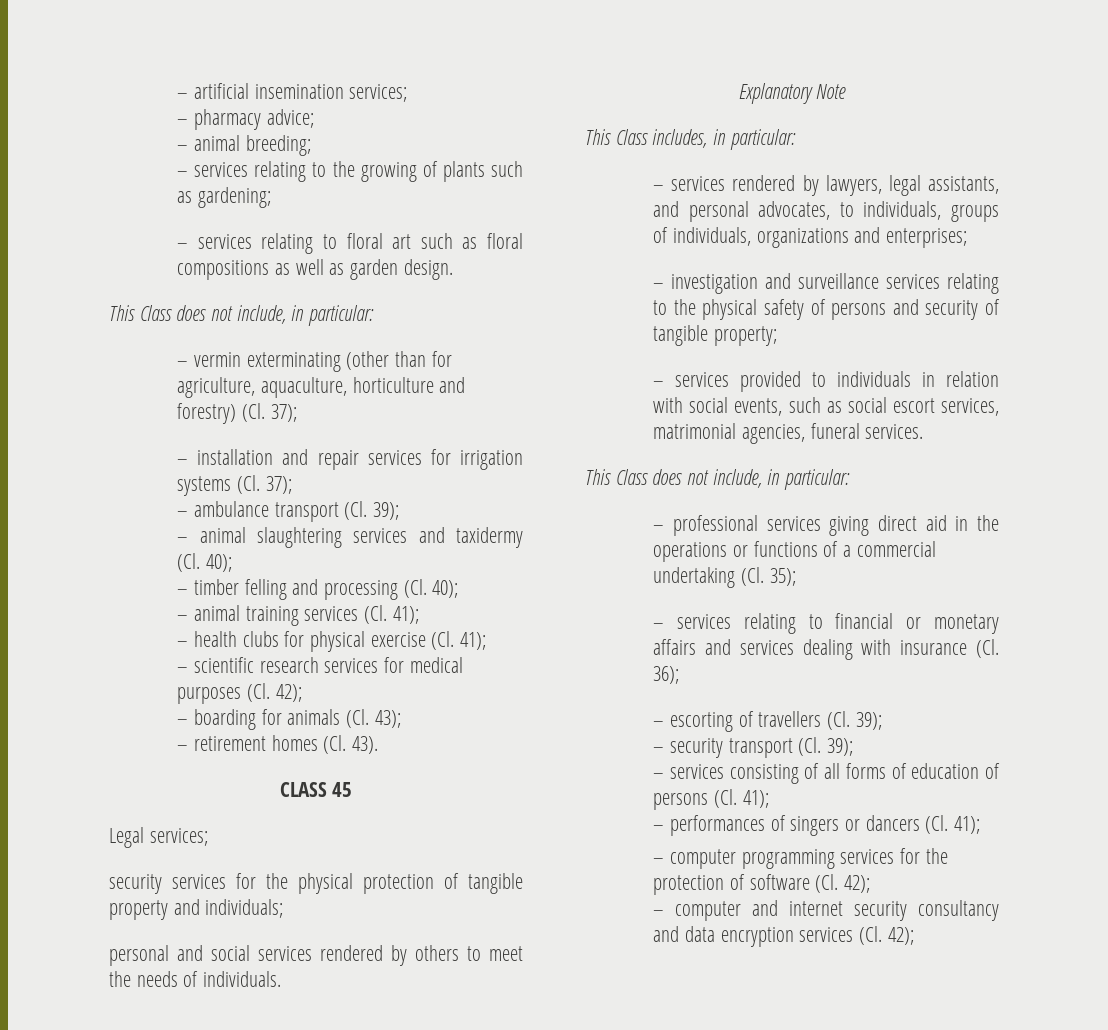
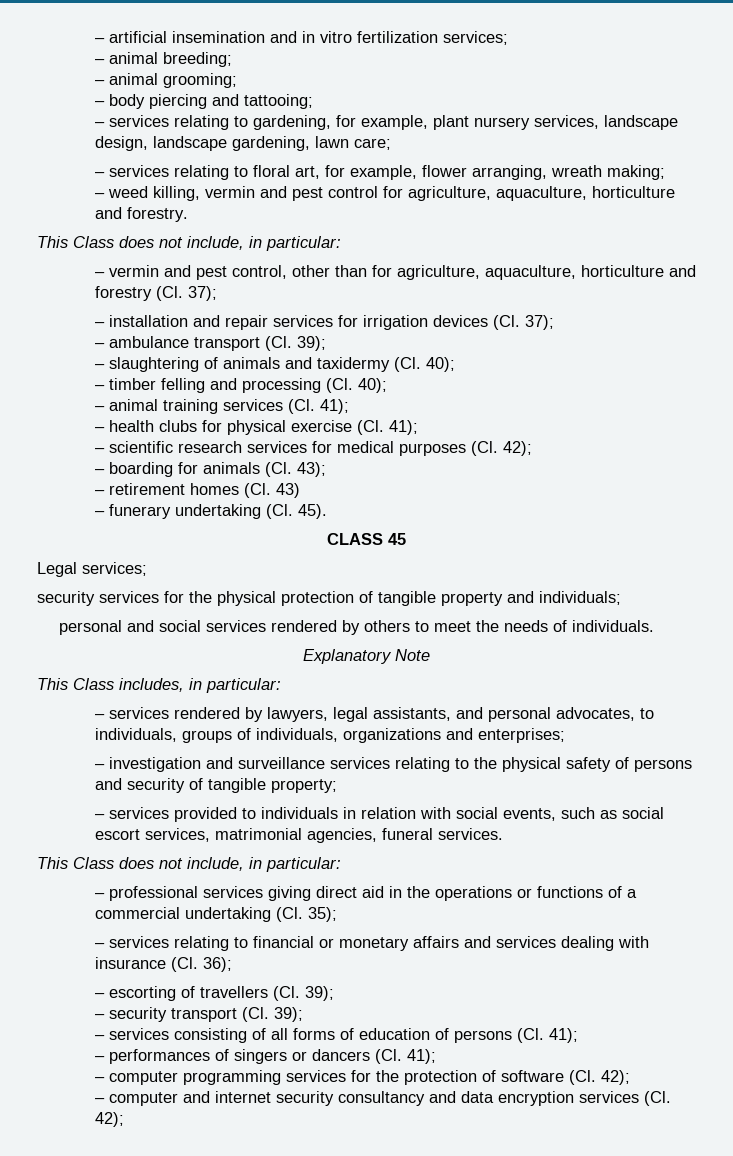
- – artificial insemination services;
- – pharmacy advice;
+ – artificial insemination and in vitro fertilization services;
  – animal breeding;
- – services relating to the growing of plants such as gardening;
+ – animal grooming;
+ – body piercing and tattooing;
+ – services relating to gardening, for example, plant nursery services, landscape design, landscape gardening, lawn care;
- – services relating to floral art such as floral compositions as well as garden design.
+ – services relating to floral art, for example, flower arranging, wreath making;
+ – weed killing, vermin and pest control for agriculture, aquaculture, horticulture and forestry.
- – vermin exterminating (other than for agriculture, aquaculture, horticulture and forestry) (Cl. 37);
+ – vermin and pest control, other than for agriculture, aquaculture, horticulture and forestry (Cl. 37);
- – installation and repair services for irrigation systems (Cl. 37);
+ – installation and repair services for irrigation devices (Cl. 37);
- – animal slaughtering services and taxidermy (Cl. 40);
+ – slaughtering of animals and taxidermy (Cl. 40);
- – retirement homes (Cl. 43).
+ – retirement homes (Cl. 43)
+ – funerary undertaking (Cl. 45).

